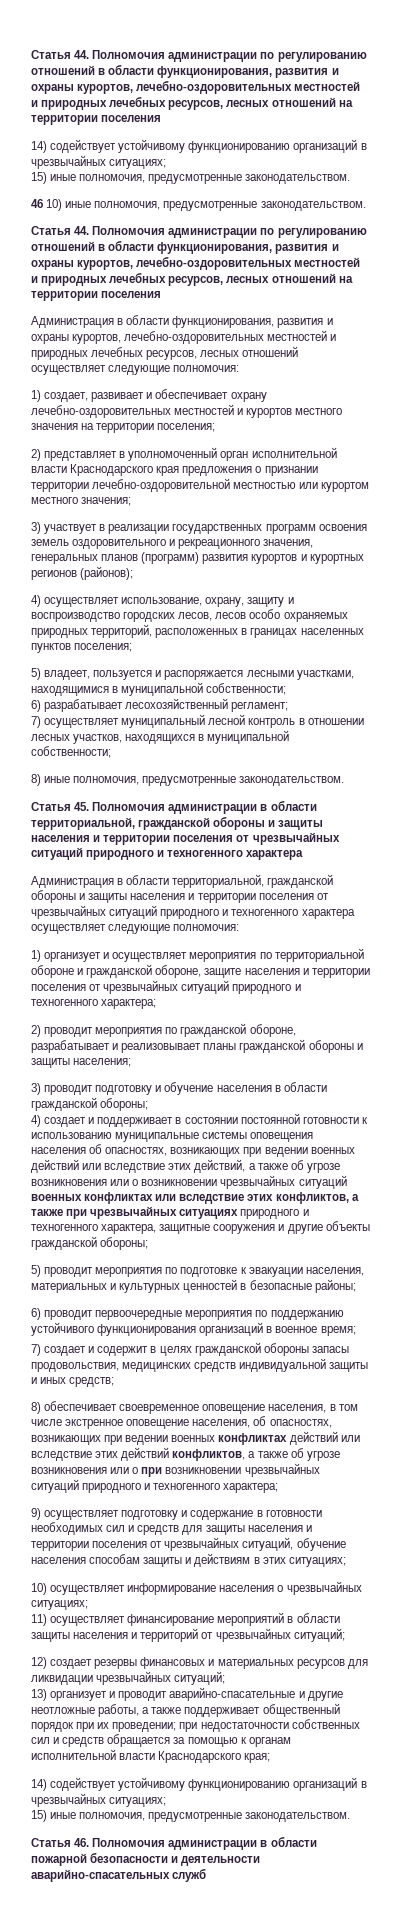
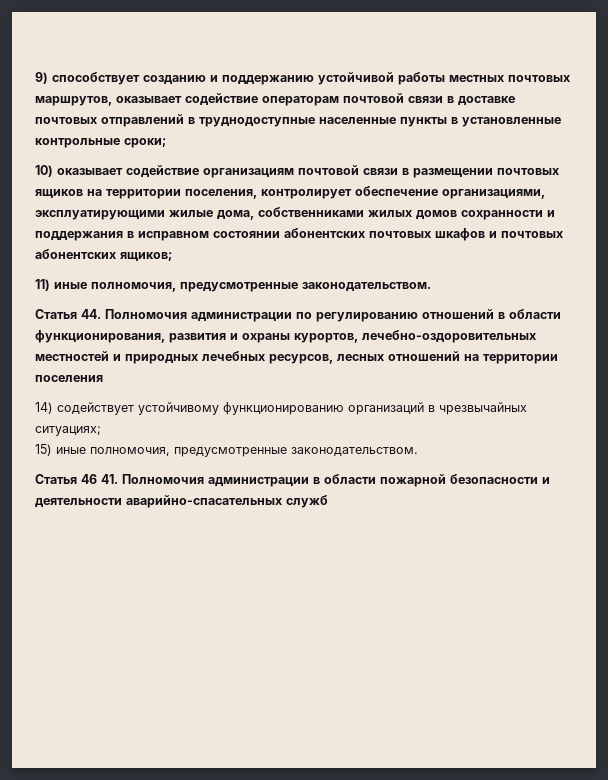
+ 9) способствует созданию и поддержанию устойчивой работы местных почтовых маршрутов, оказывает содействие операторам почтовой связи в доставке почтовых отправлений в труднодоступные населенные пункты в установленные контрольные сроки;
+ 10) оказывает содействие организациям почтовой связи в размещении почтовых ящиков на территории поселения, контролирует обеспечение организациями, эксплуатирующими жилые дома, собственниками жилых домов сохранности и поддержания в исправном состоянии абонентских почтовых шкафов и почтовых абонентских ящиков;
+ 11) иные полномочия, предусмотренные законодательством.
- 46 10) иные полномочия, предусмотренные законодательством.
- Статья 44. Полномочия администрации по регулированию отношений в области функционирования, развития и охраны курортов, лечебно-оздоровительных местностей и природных лечебных ресурсов, лесных отношений на территории поселения
- Администрация в области функционирования, развития и охраны курортов, лечебно-оздоровительных местностей и природных лечебных ресурсов, лесных отношений осуществляет следующие полномочия:
- 1) создает, развивает и обеспечивает охрану лечебно-оздоровительных местностей и курортов местного значения на территории поселения;
- 2) представляет в уполномоченный орган исполнительной власти Краснодарского края предложения о признании территории лечебно-оздоровительной местностью или курортом местного значения;
- 3) участвует в реализации государственных программ освоения земель оздоровительного и рекреационного значения, генеральных планов (программ) развития курортов и курортных регионов (районов);
- 4) осуществляет использование, охрану, защиту и воспроизводство городских лесов, лесов особо охраняемых природных территорий, расположенных в границах населенных пунктов поселения;
- 5) владеет, пользуется и распоряжается лесными участками, находящимися в муниципальной собственности;
- 6) разрабатывает лесохозяйственный регламент;
- 7) осуществляет муниципальный лесной контроль в отношении лесных участков, находящихся в муниципальной собственности;
- 8) иные полномочия, предусмотренные законодательством.
- Статья 45. Полномочия администрации в области территориальной, гражданской обороны и защиты населения и территории поселения от чрезвычайных ситуаций природного и техногенного характера
- Администрация в области территориальной, гражданской обороны и защиты населения и территории поселения от чрезвычайных ситуаций природного и техногенного характера осуществляет следующие полномочия:
- 1) организует и осуществляет мероприятия по территориальной обороне и гражданской обороне, защите населения и территории поселения от чрезвычайных ситуаций природного и техногенного характера;
- 2) проводит мероприятия по гражданской обороне, разрабатывает и реализовывает планы гражданской обороны и защиты населения;
- 3) проводит подготовку и обучение населения в области гражданской обороны;
- 4) создает и поддерживает в состоянии постоянной готовности к использованию муниципальные системы оповещения населения об опасностях, возникающих при ведении военных действий или вследствие этих действий, а также об угрозе возникновения или о возникновении чрезвычайных ситуаций военных конфликтах или вследствие этих конфликтов, а также при чрезвычайных ситуациях природного и техногенного характера, защитные сооружения и другие объекты гражданской обороны;
- 5) проводит мероприятия по подготовке к эвакуации населения, материальных и культурных ценностей в безопасные районы;
- 6) проводит первоочередные мероприятия по поддержанию устойчивого функционирования организаций в военное время;
- 7) создает и содержит в целях гражданской обороны запасы продовольствия, медицинских средств индивидуальной защиты и иных средств;
- 8) обеспечивает своевременное оповещение населения, в том числе экстренное оповещение населения, об опасностях, возникающих при ведении военных конфликтах действий или вследствие этих действий конфликтов, а также об угрозе возникновения или о при возникновении чрезвычайных ситуаций природного и техногенного характера;
- 9) осуществляет подготовку и содержание в готовности необходимых сил и средств для защиты населения и территории поселения от чрезвычайных ситуаций, обучение населения способам защиты и действиям в этих ситуациях;
- 10) осуществляет информирование населения о чрезвычайных ситуациях;
- 11) осуществляет финансирование мероприятий в области защиты населения и территорий от чрезвычайных ситуаций;
- 12) создает резервы финансовых и материальных ресурсов для ликвидации чрезвычайных ситуаций;
- 13) организует и проводит аварийно-спасательные и другие неотложные работы, а также поддерживает общественный порядок при их проведении; при недостаточности собственных сил и средств обращается за помощью к органам исполнительной власти Краснодарского края;
- 14) содействует устойчивому функционированию организаций в чрезвычайных ситуациях;
- 15) иные полномочия, предусмотренные законодательством.
- Статья 46. Полномочия администрации в области пожарной безопасности и деятельности аварийно-спасательных служб
+ Статья 46 41. Полномочия администрации в области пожарной безопасности и деятельности аварийно-спасательных служб

